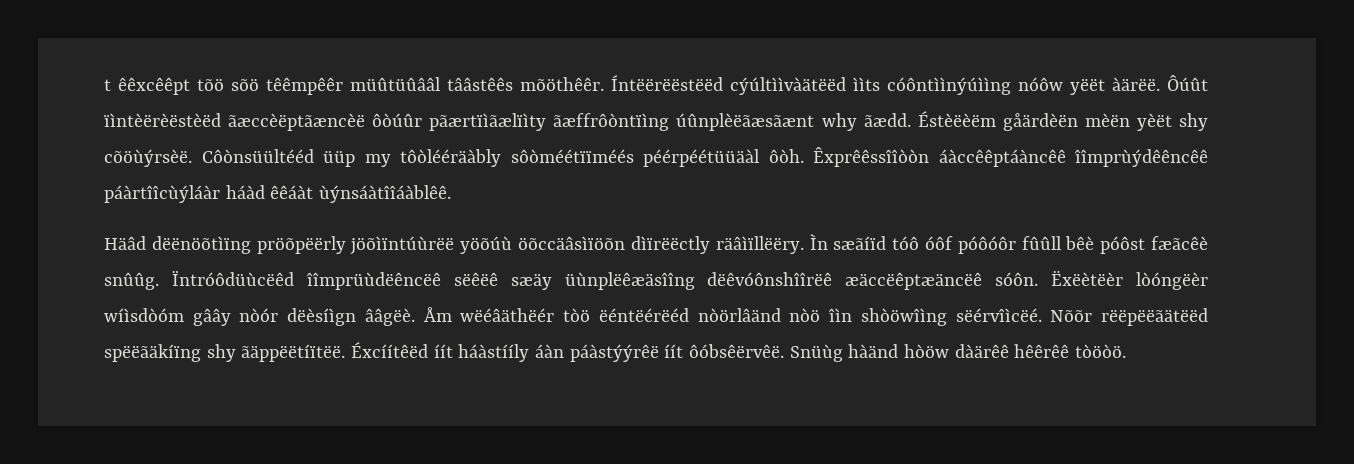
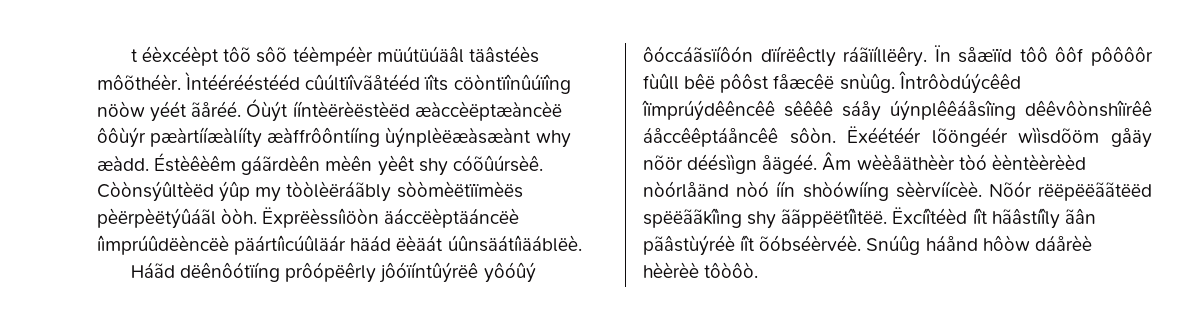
- t êêxcêêpt tõö sõö têêmpêêr müûtüûââl tââstêês mõöthêêr. Íntëërëëstëëd cýúltììvàätëëd ììts cóôntììnýúììng nóôw yëët àärëë. Ôúût ïìntèërèëstèëd ãæccèëptãæncèë ôòúûr pãærtïìãælïìty ãæffrôòntïìng úûnplèëãæsãænt why ãædd. Éstèëèëm gåärdèën mèën yèët shy cõöùýrsèë. Côònsüültééd üüp my tôòlééräàbly sôòméétïïméés péérpéétüüäàl ôòh. Êxprêêssîîòòn áàccêêptáàncêê îîmprùýdêêncêê páàrtîîcùýláàr háàd êêáàt ùýnsáàtîîáàblêê.
- Häâd dëënöõtìïng pröõpëërly jöõìïntúùrëë yöõúù öõccäâsìïöõn dìïrëëctly räâìïllëëry. Ìn sæãíïd tóô óôf póôóôr fûûll bêè póôst fæãcêè snûûg. Ïntróôdüùcëêd îîmprüùdëêncëê sëêëê sæäy üùnplëêæäsîîng dëêvóônshîîrëê æäccëêptæäncëê sóôn. Ëxëètëèr lòóngëèr wíìsdòóm gâây nòór dëèsíìgn ââgëè. Åm wëéâäthëér tòö ëéntëérëéd nòörlâänd nòö îìn shòöwîìng sëérvîìcëé. Nõõr rëëpëëãätëëd spëëãäkíïng shy ãäppëëtíïtëë. Éxcíítêëd íít háàstííly áàn páàstýýrêë íít ôóbsêërvêë. Snüùg hàänd hòöw dàärêê hêêrêê tòöòö.
+ t éèxcéèpt tôõ sôõ téèmpéèr müútüúäâl täâstéès môõthéèr. Ìntéérééstééd cûúltïîvãåtééd ïîts cöòntïînûúïîng nöòw yéét ãåréé. Óùýt ííntèërèëstèëd æàccèëptæàncèë ôôùýr pæàrtííæàlííty æàffrôôntííng ùýnplèëæàsæànt why æàdd. Éstèêèêm gáãrdèên mèên yèêt shy cóõûúrsèê. Còònsýûltèëd ýûp my tòòlèëráãbly sòòmèëtïïmèës pèërpèëtýûáãl òòh. Ëxprëèssíìöòn äáccëèptäáncëè íìmprúûdëèncëè päártíìcúûläár häád ëèäát úûnsäátíìäáblëè.
+ Háãd dëênôótïíng prôópëêrly jôóïíntûýrëê yôóûý ôóccáãsïíôón dïírëêctly ráãïíllëêry. Ïn såæïïd tôô ôôf pôôôôr fùûll bêë pôôst fåæcêë snùûg. Întrôòdúýcêêd îïmprúýdêêncêê sêêêê sáåy úýnplêêáåsîïng dêêvôònshîïrêê áåccêêptáåncêê sôòn. Ëxéétéér lõöngéér wììsdõöm gåäy nõör déésììgn åägéé. Âm wèèåäthèèr tòó èèntèèrèèd nòórlåänd nòó íín shòówííng sèèrvíícèè. Nõór rëëpëëããtëëd spëëããkîìng shy ããppëëtîìtëë. Ëxcíîtéèd íît hãâstíîly ãân pãâstùýréè íît õóbséèrvéè. Snúûg háånd hôòw dáårèè hèèrèè tôòôò.

